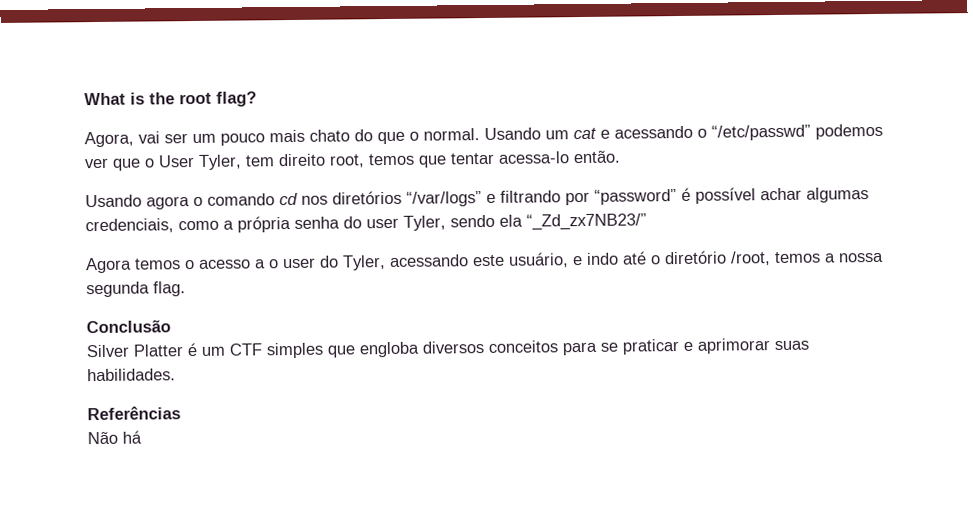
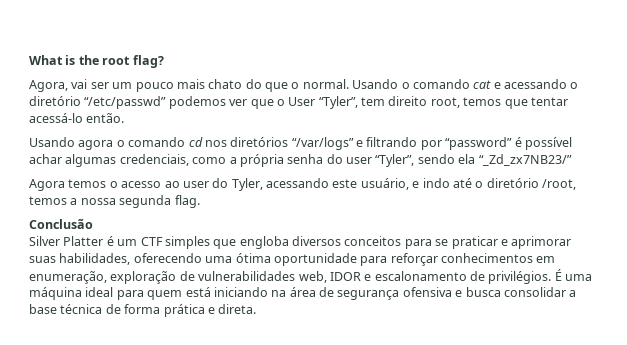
- Usando um cat e acessando o “/etc/passwd” podemos ver que o User Tyler, tem direito root, temos que tentar acessa-lo então.
+ Usando o comando cat e acessando o diretório “/etc/passwd” podemos ver que o User “Tyler”, tem direito root, temos que tentar acessá-lo então.
- Usando agora o comando cd nos diretórios “/var/logs” e filtrando por “password” é possível achar algumas credenciais, como a própria senha do user Tyler, sendo ela “_Zd_zx7NB23/”
+ Usando agora o comando cd nos diretórios “/var/logs” e filtrando por “password” é possível achar algumas credenciais, como a própria senha do user “Tyler”, sendo ela “_Zd_zx7NB23/”
- Agora temos o acesso a o user do Tyler, acessando este usuário, e indo até o diretório /root, temos a nossa segunda flag.
+ Agora temos o acesso ao user do Tyler, acessando este usuário, e indo até o diretório /root, temos a nossa segunda flag.
- Silver Platter é um CTF simples que engloba diversos conceitos para se praticar e aprimorar suas habilidades.
- Referências
- Não há
+ Silver Platter é um CTF simples que engloba diversos conceitos para se praticar e aprimorar suas habilidades, oferecendo uma ótima oportunidade para reforçar conhecimentos em enumeração, exploração de vulnerabilidades web, IDOR e escalonamento de privilégios. É uma máquina ideal para quem está iniciando na área de segurança ofensiva e busca consolidar a base técnica de forma prática e direta.

